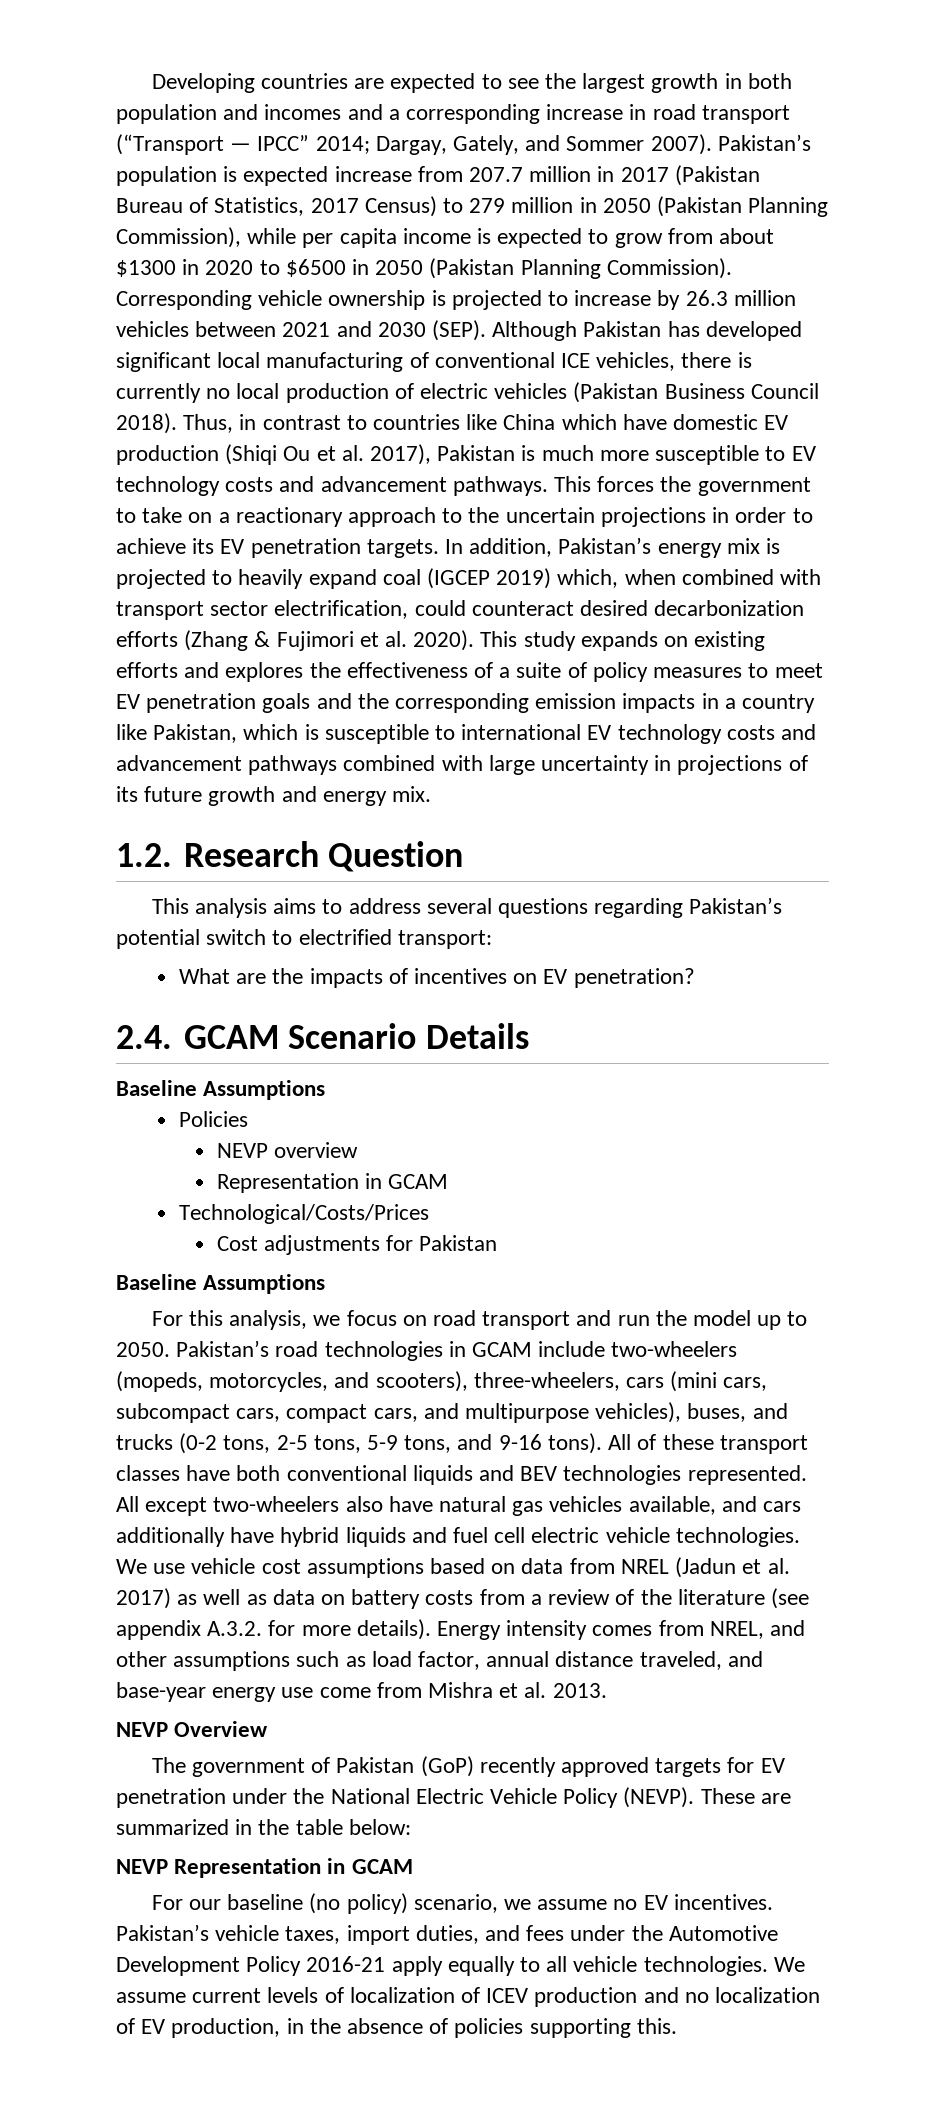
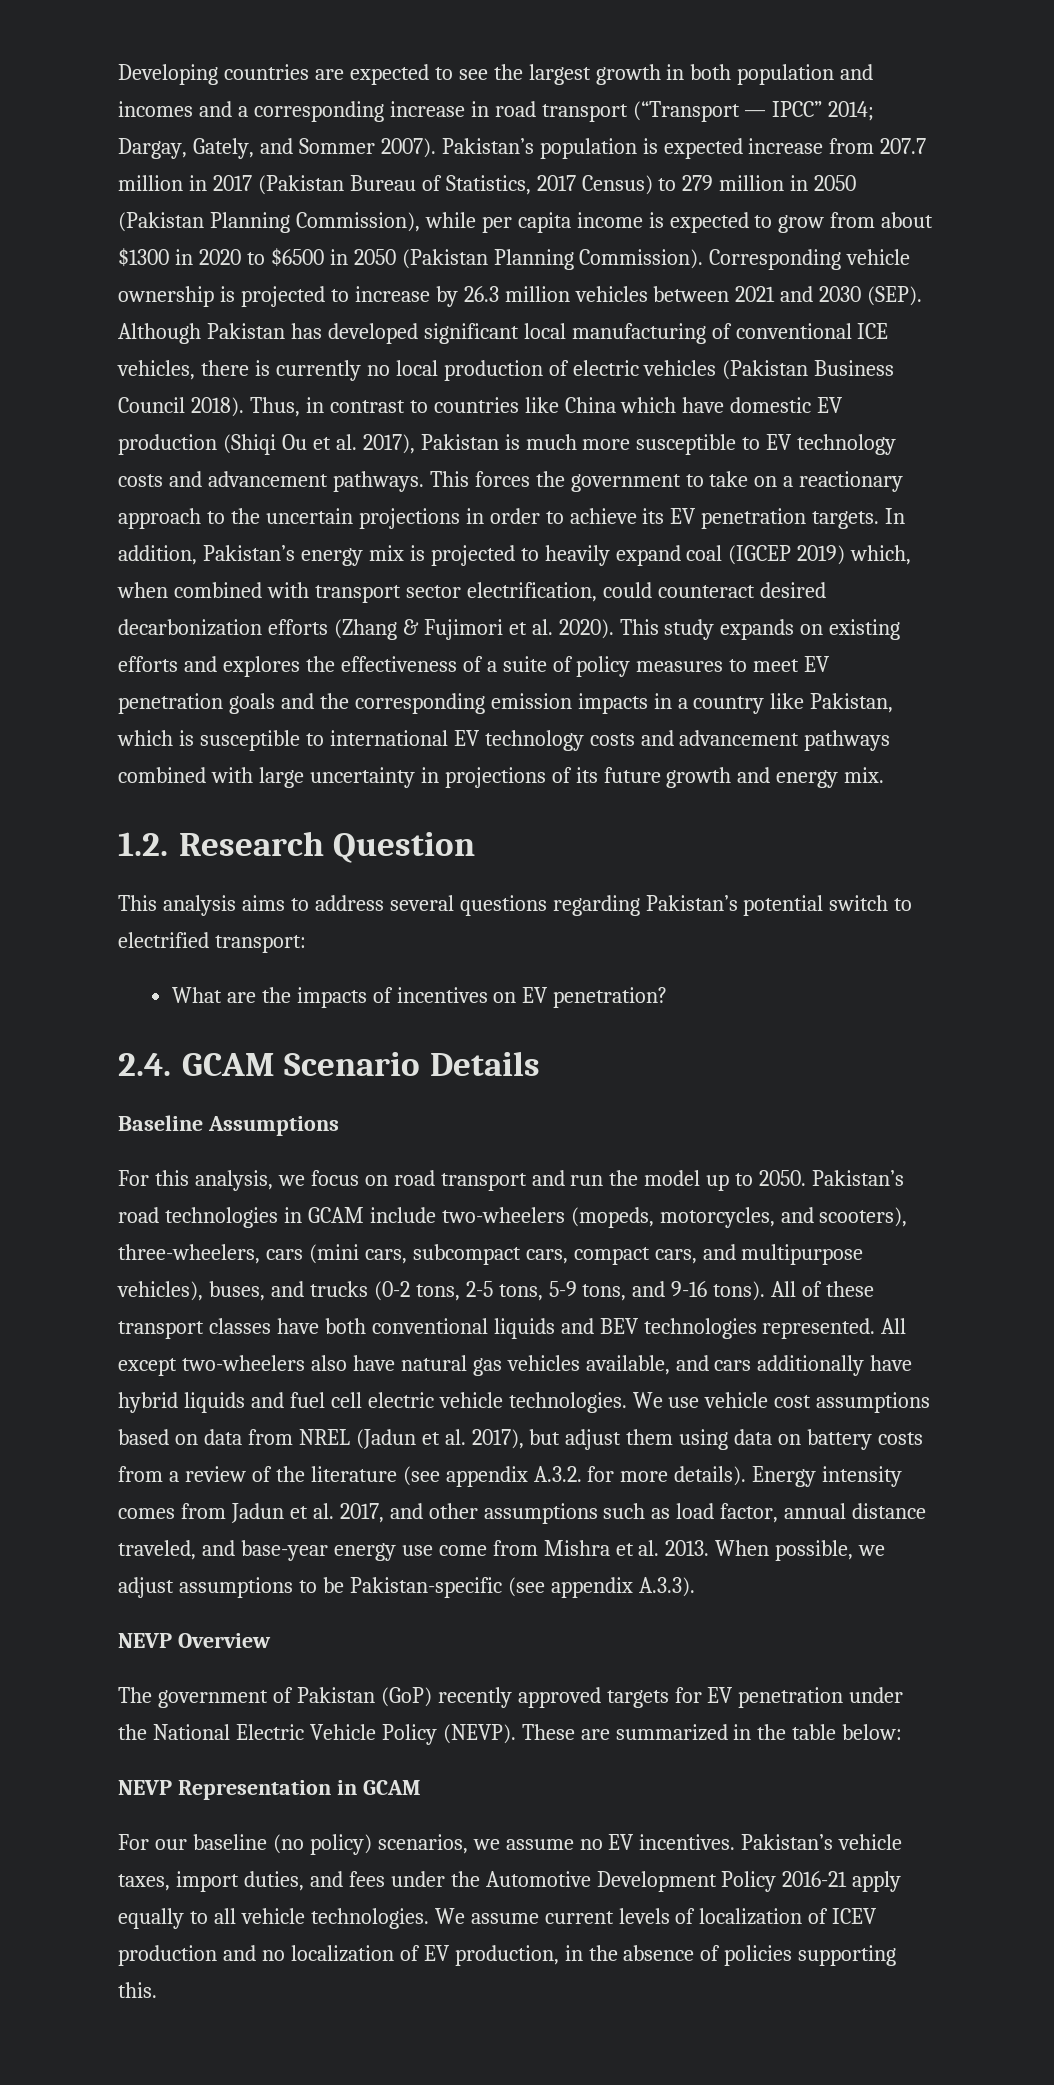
- Policies
- NEVP overview
- Representation in GCAM
- Technological/Costs/Prices
- Cost adjustments for Pakistan
- Baseline Assumptions
- We use vehicle cost assumptions based on data from NREL (Jadun et al. 2017) as well as data on battery costs from a review of the literature (see appendix A.3.2. for more details).
+ We use vehicle cost assumptions based on data from NREL (Jadun et al. 2017), but adjust them using data on battery costs from a review of the literature (see appendix A.3.2. for more details).
- Energy intensity comes from NREL, and other assumptions such as load factor, annual distance traveled, and base-year energy use come from Mishra et al. 2013.
+ Energy intensity comes from Jadun et al. 2017, and other assumptions such as load factor, annual distance traveled, and base-year energy use come from Mishra et al. 2013. When possible, we adjust assumptions to be Pakistan-specific (see appendix A.3.3).
- For our baseline (no policy) scenario, we assume no EV incentives.
+ For our baseline (no policy) scenarios, we assume no EV incentives.

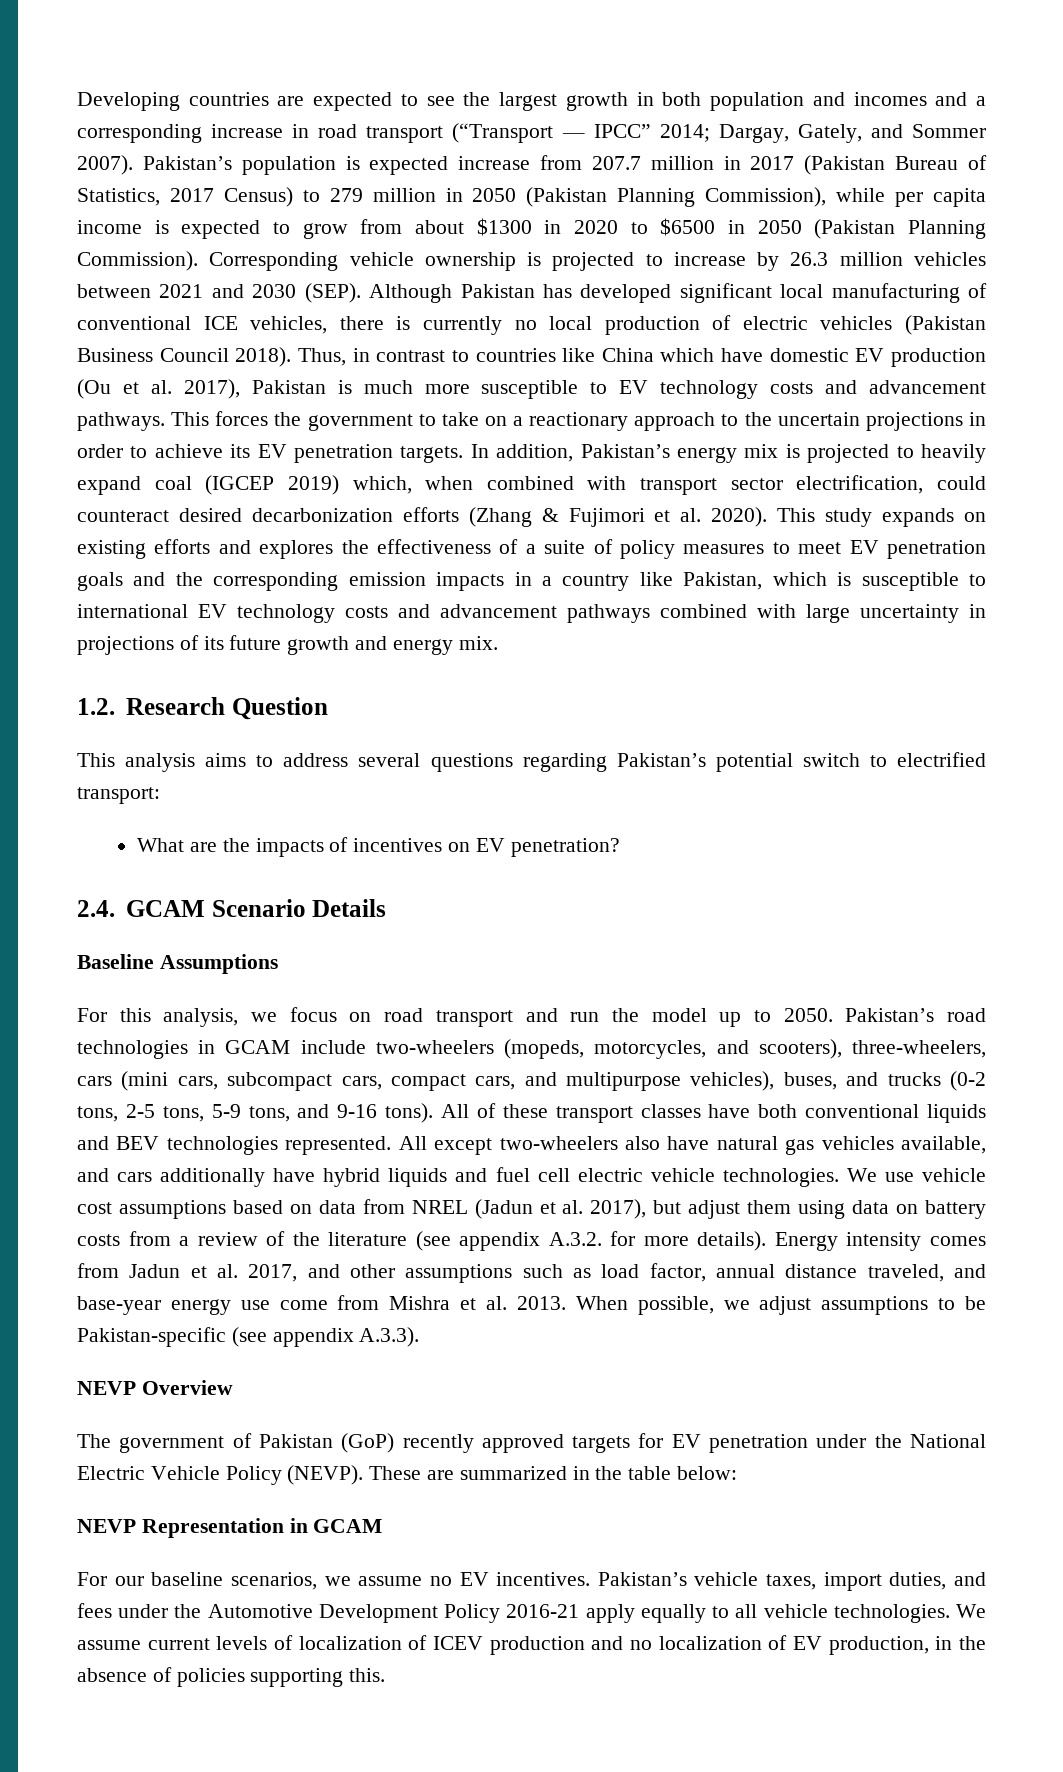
- Thus, in contrast to countries like China which have domestic EV production (Shiqi Ou et al. 2017), Pakistan is much more susceptible to EV technology costs and advancement pathways.
+ Thus, in contrast to countries like China which have domestic EV production (Ou et al. 2017), Pakistan is much more susceptible to EV technology costs and advancement pathways.
- For our baseline (no policy) scenarios, we assume no EV incentives.
+ For our baseline scenarios, we assume no EV incentives.

